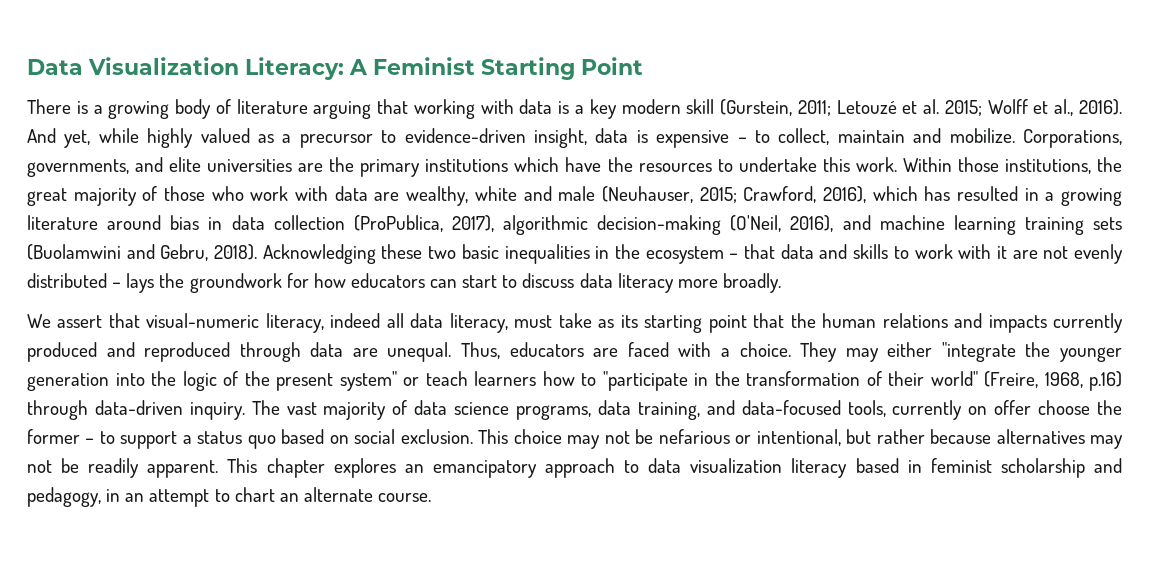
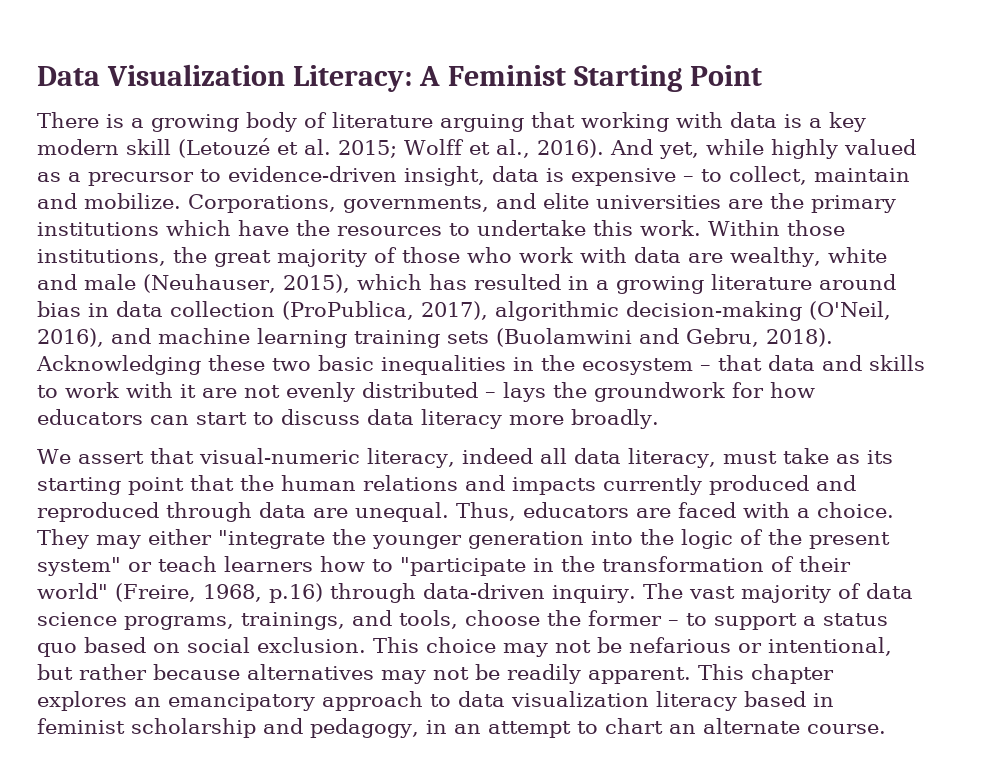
- There is a growing body of literature arguing that working with data is a key modern skill (Gurstein, 2011; Letouzé et al. 2015; Wolff et al., 2016).
+ There is a growing body of literature arguing that working with data is a key modern skill (Letouzé et al. 2015; Wolff et al., 2016).
- Within those institutions, the great majority of those who work with data are wealthy, white and male (Neuhauser, 2015; Crawford, 2016), which has resulted in a growing literature around bias in data collection (ProPublica, 2017), algorithmic decision-making (O'Neil, 2016), and machine learning training sets (Buolamwini and Gebru, 2018).
+ Within those institutions, the great majority of those who work with data are wealthy, white and male (Neuhauser, 2015), which has resulted in a growing literature around bias in data collection (ProPublica, 2017), algorithmic decision-making (O'Neil, 2016), and machine learning training sets (Buolamwini and Gebru, 2018).
- The vast majority of data science programs, data training, and data-focused tools, currently on offer choose the former – to support a status quo based on social exclusion.
+ The vast majority of data science programs, trainings, and tools, choose the former – to support a status quo based on social exclusion.

